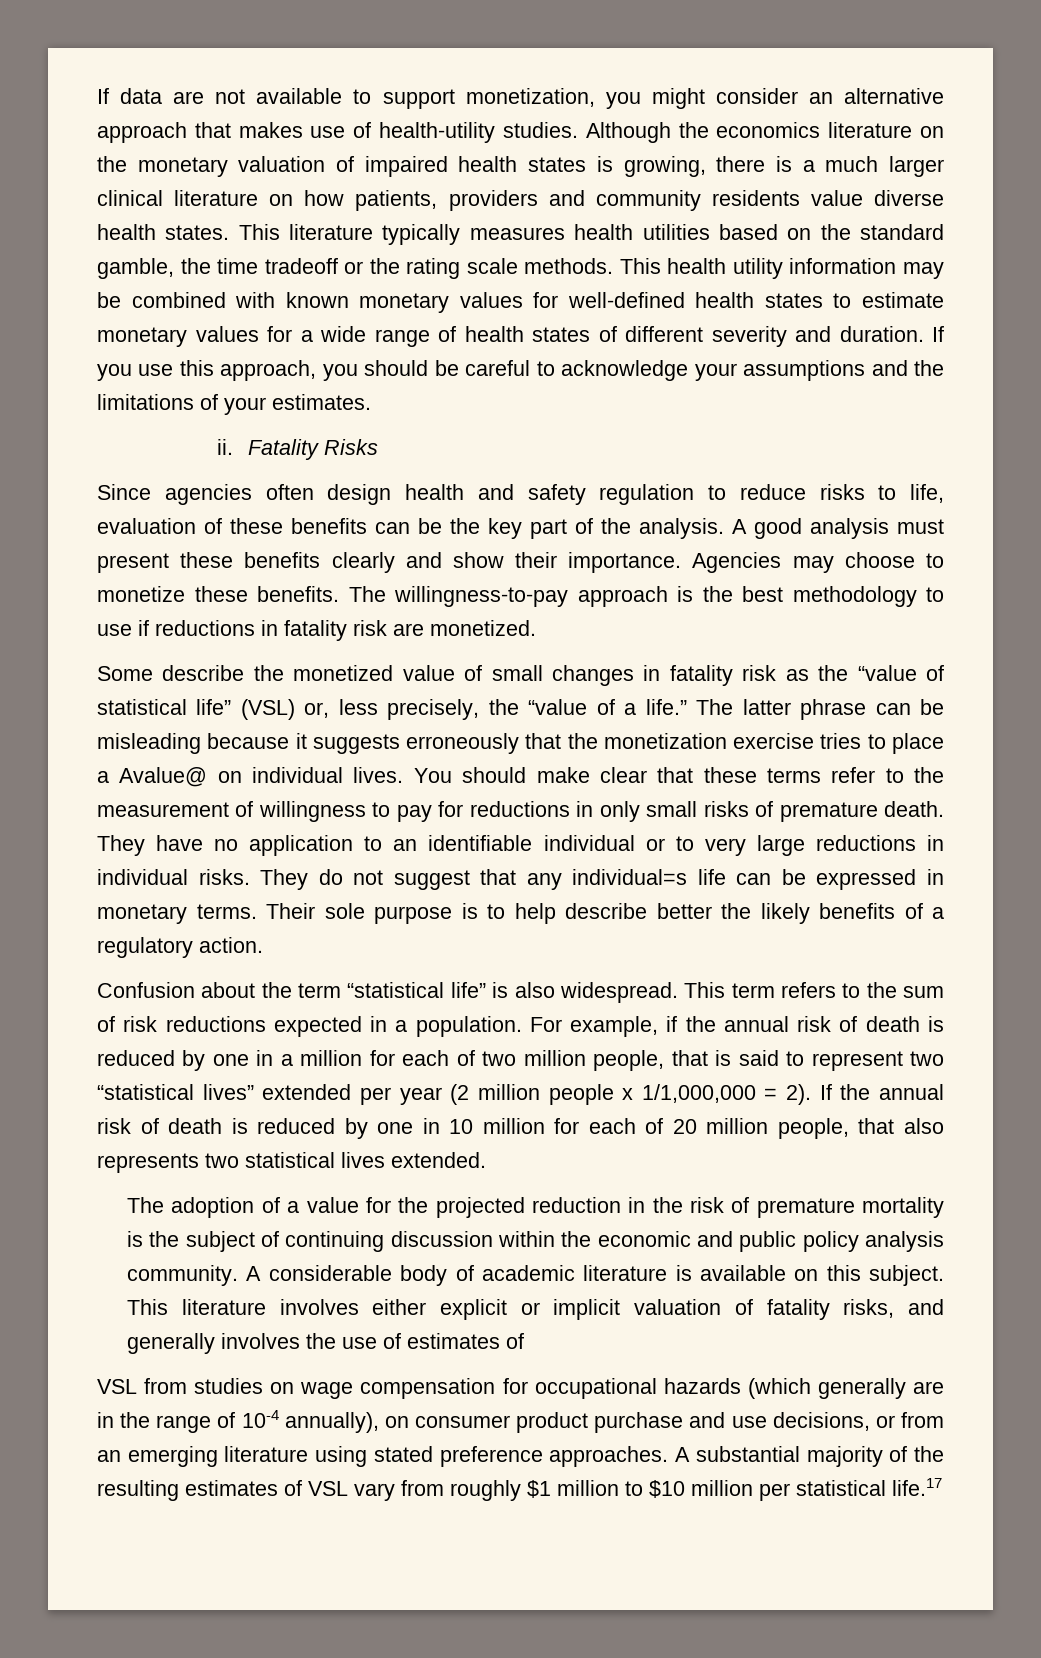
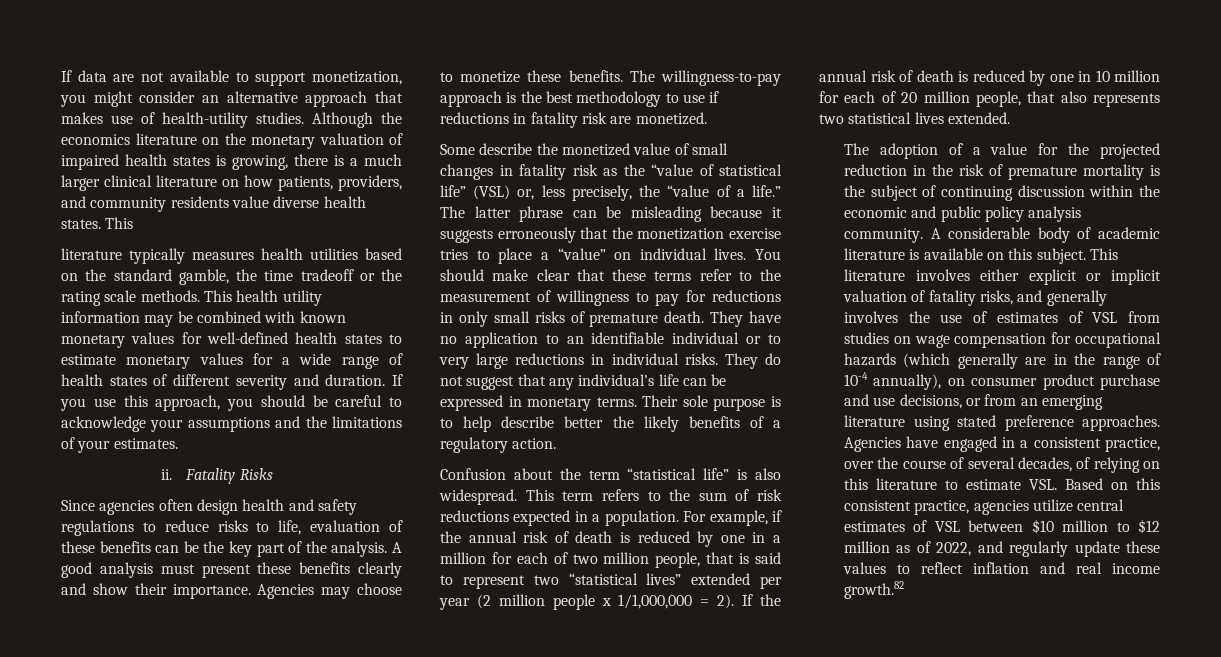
- Although the economics literature on the monetary valuation of impaired health states is growing, there is a much larger clinical literature on how patients, providers and community residents value diverse health states. This literature typically measures health utilities based on the standard gamble, the time tradeoff or the rating scale methods.
+ Although the economics literature on the monetary valuation of impaired health states is growing, there is a much larger clinical literature on how patients, providers, and community residents value diverse health states. This
+ literature typically measures health utilities based on the standard gamble, the time tradeoff or the rating scale methods.
- Since agencies often design health and safety regulation to reduce risks to life, evaluation of these benefits can be the key part of the analysis.
+ Since agencies often design health and safety regulations to reduce risks to life, evaluation of these benefits can be the key part of the analysis.
- The latter phrase can be misleading because it suggests erroneously that the monetization exercise tries to place a Avalue@ on individual lives.
+ The latter phrase can be misleading because it suggests erroneously that the monetization exercise tries to place a “value” on individual lives.
- They do not suggest that any individual=s life can be expressed in monetary terms.
+ They do not suggest that any individual’s life can be expressed in monetary terms.
- This literature involves either explicit or implicit valuation of fatality risks, and generally involves the use of estimates of
- VSL from studies on wage compensation for occupational hazards (which generally are in the range of 10-4 annually), on consumer product purchase and use decisions, or from an emerging literature using stated preference approaches.
+ This literature involves either explicit or implicit valuation of fatality risks, and generally involves the use of estimates of VSL from studies on wage compensation for occupational hazards (which generally are in the range of 10-4 annually), on consumer product purchase and use decisions, or from an emerging literature using stated preference approaches.
- A substantial majority of the resulting estimates of VSL vary from roughly $1 million to $10 million per statistical life.17
+ Agencies have engaged in a consistent practice, over the course of several decades, of relying on this literature to estimate VSL. Based on this consistent practice, agencies utilize central estimates of VSL between $10 million to $12 million as of 2022, and regularly update these values to reflect inflation and real income growth.82

